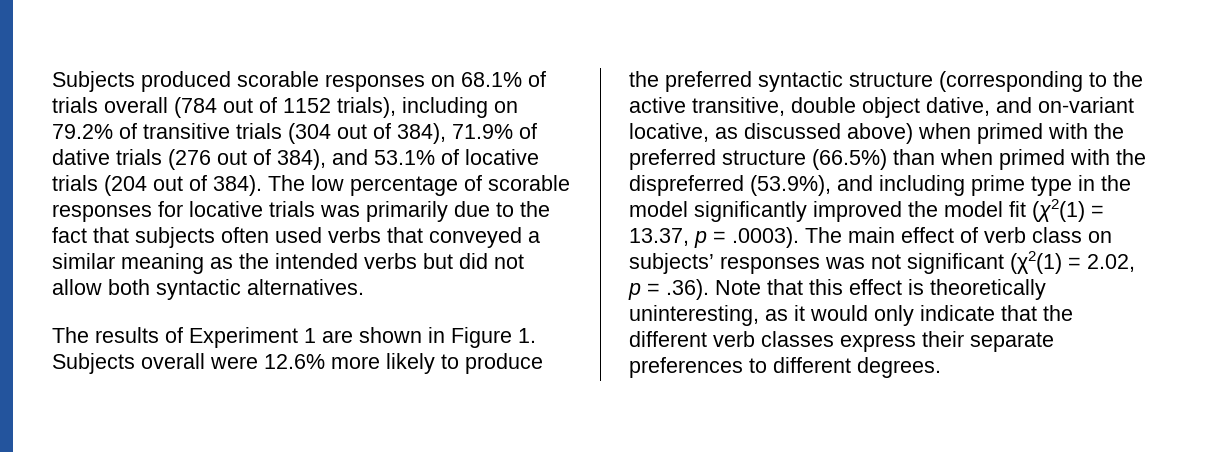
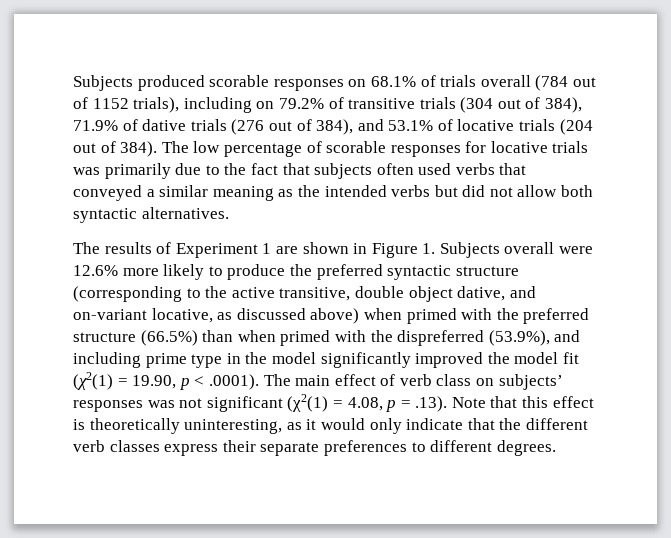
- The results of Experiment 1 are shown in Figure 1. Subjects overall were 12.6% more likely to produce the preferred syntactic structure (corresponding to the active transitive, double object dative, and on-variant locative, as discussed above) when primed with the preferred structure (66.5%) than when primed with the dispreferred (53.9%), and including prime type in the model significantly improved the model fit (χ2(1) = 13.37, p = .0003). The main effect of verb class on subjects’ responses was not significant (χ2(1) = 2.02, p = .36). Note that this effect is theoretically uninteresting, as it would only indicate that the different verb classes express their separate preferences to different degrees.
+ The results of Experiment 1 are shown in Figure 1. Subjects overall were 12.6% more likely to produce the preferred syntactic structure (corresponding to the active transitive, double object dative, and on-variant locative, as discussed above) when primed with the preferred structure (66.5%) than when primed with the dispreferred (53.9%), and including prime type in the model significantly improved the model fit (χ2(1) = 19.90, p < .0001). The main effect of verb class on subjects’ responses was not significant (χ2(1) = 4.08, p = .13). Note that this effect is theoretically uninteresting, as it would only indicate that the different verb classes express their separate preferences to different degrees.

